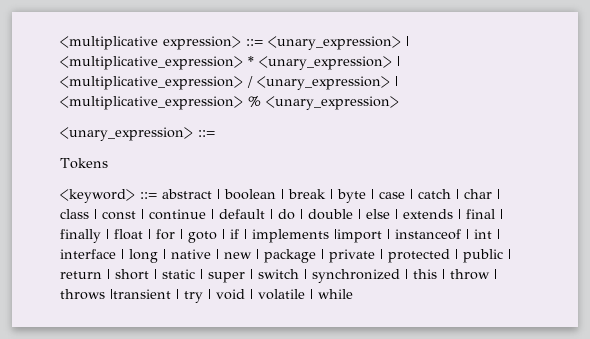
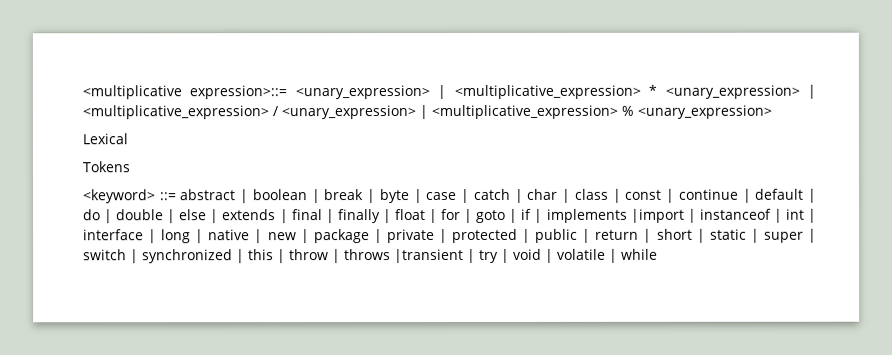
- <multiplicative expression> ::= <unary_expression> | <multiplicative_expression> * <unary_expression> | <multiplicative_expression> / <unary_expression> | <multiplicative_expression> % <unary_expression>
+ <multiplicative expression>::= <unary_expression> | <multiplicative_expression> * <unary_expression> | <multiplicative_expression> / <unary_expression> | <multiplicative_expression> % <unary_expression>
- <unary_expression> ::=
+ Lexical

